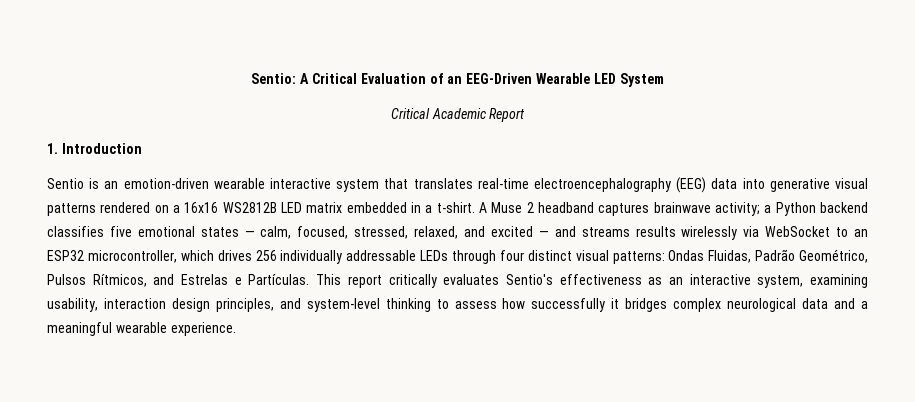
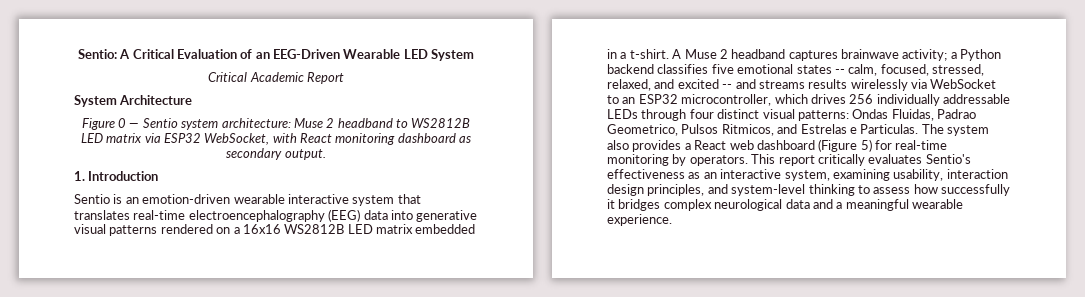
+ System Architecture
+ Figure 0 — Sentio system architecture: Muse 2 headband to WS2812B LED matrix via ESP32 WebSocket, with React monitoring dashboard as secondary output.
- A Muse 2 headband captures brainwave activity; a Python backend classifies five emotional states — calm, focused, stressed, relaxed, and excited — and streams results wirelessly via WebSocket to an ESP32 microcontroller, which drives 256 individually addressable LEDs through four distinct visual patterns: Ondas Fluidas, Padrão Geométrico, Pulsos Rítmicos, and Estrelas e Partículas.
+ A Muse 2 headband captures brainwave activity; a Python backend classifies five emotional states -- calm, focused, stressed, relaxed, and excited -- and streams results wirelessly via WebSocket to an ESP32 microcontroller, which drives 256 individually addressable LEDs through four distinct visual patterns: Ondas Fluidas, Padrao Geometrico, Pulsos Ritmicos, and Estrelas e Particulas. The system also provides a React web dashboard (Figure 5) for real-time monitoring by operators.

